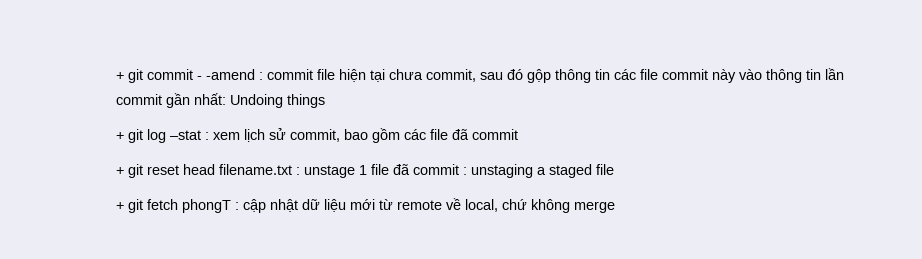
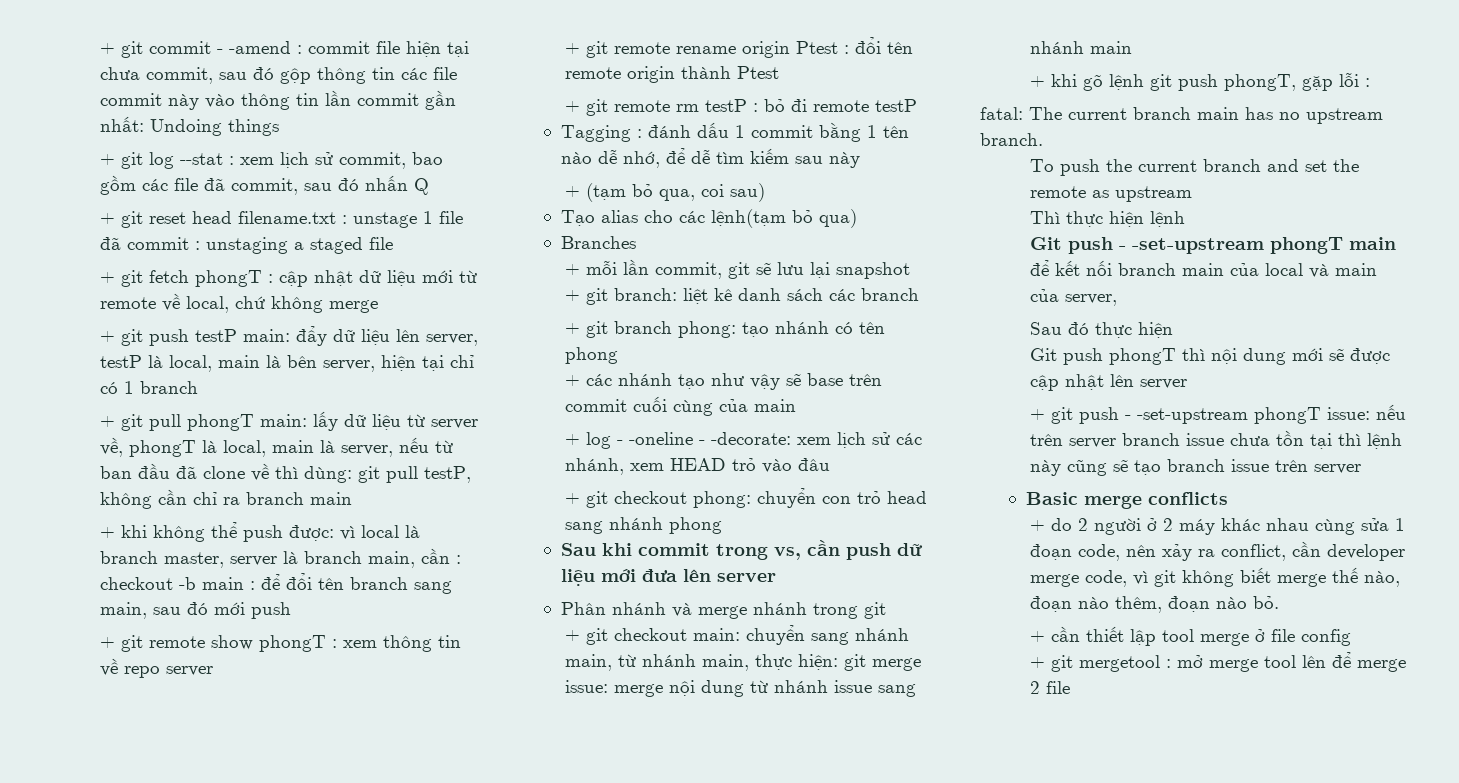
- + git log –stat : xem lịch sử commit, bao gồm các file đã commit
+ + git log --stat : xem lịch sử commit, bao gồm các file đã commit, sau đó nhấn Q
+ + git push testP main: đẩy dữ liệu lên server, testP là local, main là bên server, hiện tại chỉ có 1 branch
+ + git pull phongT main: lấy dữ liệu từ server về, phongT là local, main là server, nếu từ ban đầu đã clone về thì dùng: git pull testP, không cần chỉ ra branch main
+ + khi không thể push được: vì local là branch master, server là branch main, cần : checkout -b main : để đổi tên branch sang main, sau đó mới push
+ + git remote show phongT : xem thông tin về repo server
+ + git remote rename origin Ptest : đổi tên remote origin thành Ptest
+ + git remote rm testP : bỏ đi remote testP
+ Tagging : đánh dấu 1 commit bằng 1 tên nào dễ nhớ, để dễ tìm kiếm sau này
+ + (tạm bỏ qua, coi sau)
+ Tạo alias cho các lệnh(tạm bỏ qua)
+ Branches
+ + mỗi lần commit, git sẽ lưu lại snapshot
+ + git branch: liệt kê danh sách các branch
+ + git branch phong: tạo nhánh có tên phong
+ + các nhánh tạo như vậy sẽ base trên commit cuối cùng của main
+ + log - -oneline - -decorate: xem lịch sử các nhánh, xem HEAD trỏ vào đâu
+ + git checkout phong: chuyển con trỏ head sang nhánh phong
+ Sau khi commit trong vs, cần push dữ liệu mới đưa lên server
+ Phân nhánh và merge nhánh trong git
+ + git checkout main: chuyển sang nhánh main, từ nhánh main, thực hiện: git merge issue: merge nội dung từ nhánh issue sang nhánh main
+ + khi gõ lệnh git push phongT, gặp lỗi :
+ fatal: The current branch main has no upstream branch.
+ To push the current branch and set the remote as upstream
+ Thì thực hiện lệnh
+ Git push - -set-upstream phongT main để kết nối branch main của local và main của server,
+ Sau đó thực hiện
+ Git push phongT thì nội dung mới sẽ được cập nhật lên server
+ + git push - -set-upstream phongT issue: nếu trên server branch issue chưa tồn tại thì lệnh này cũng sẽ tạo branch issue trên server
+ Basic merge conflicts
+ + do 2 người ở 2 máy khác nhau cùng sửa 1 đoạn code, nên xảy ra conflict, cần developer merge code, vì git không biết merge thế nào, đoạn nào thêm, đoạn nào bỏ.
+ + cần thiết lập tool merge ở file config
+ + git mergetool : mở merge tool lên để merge 2 file

